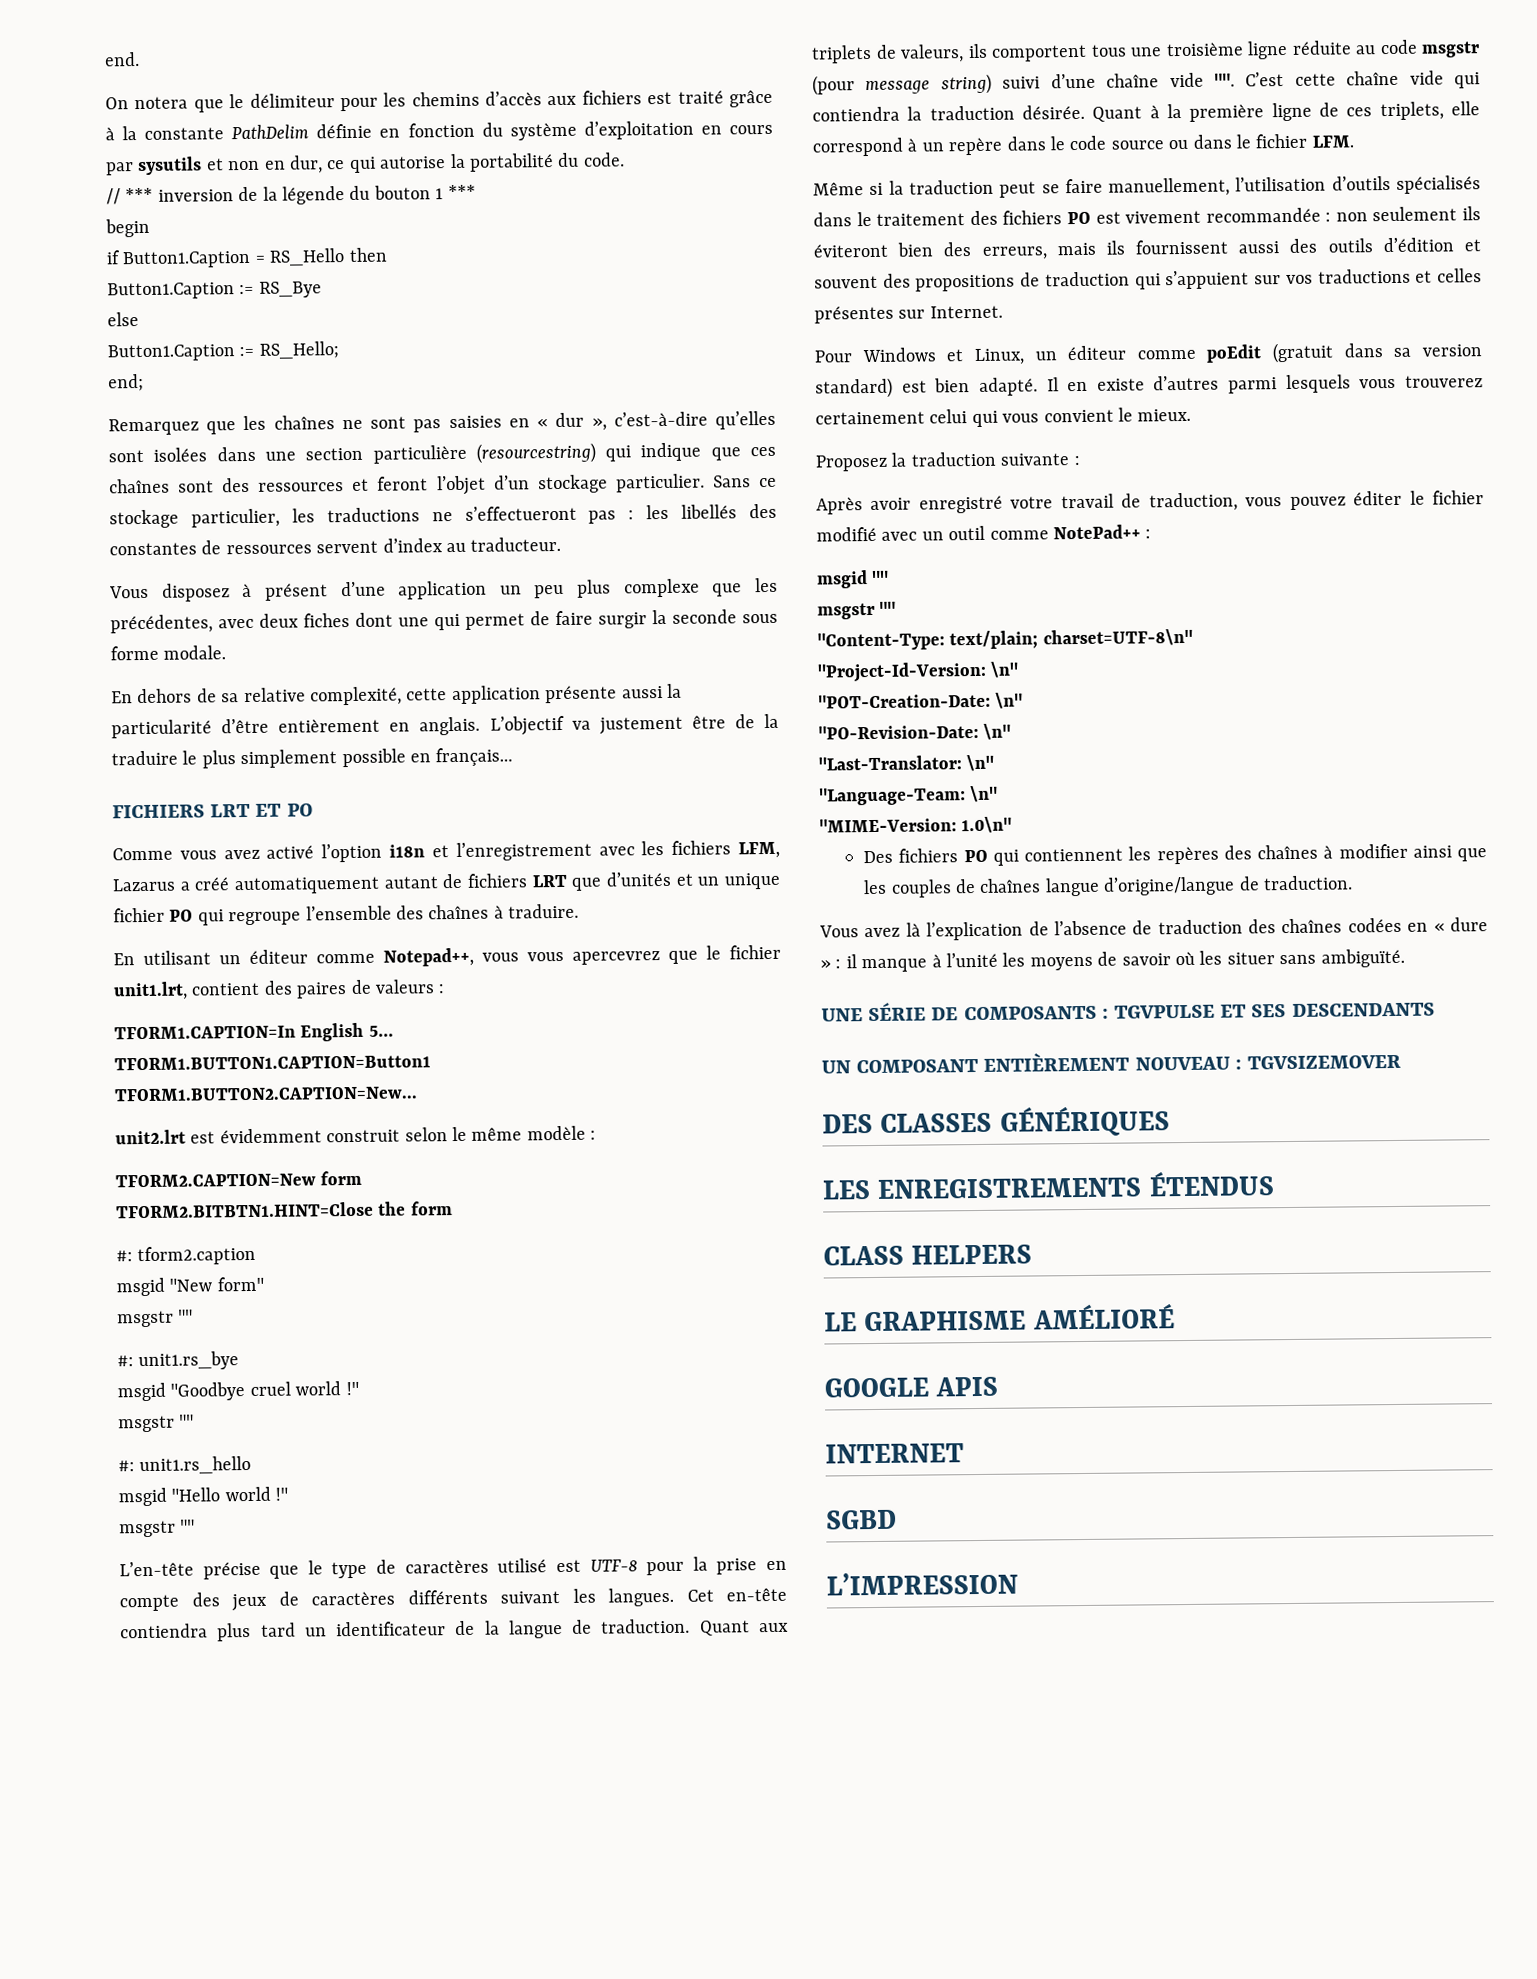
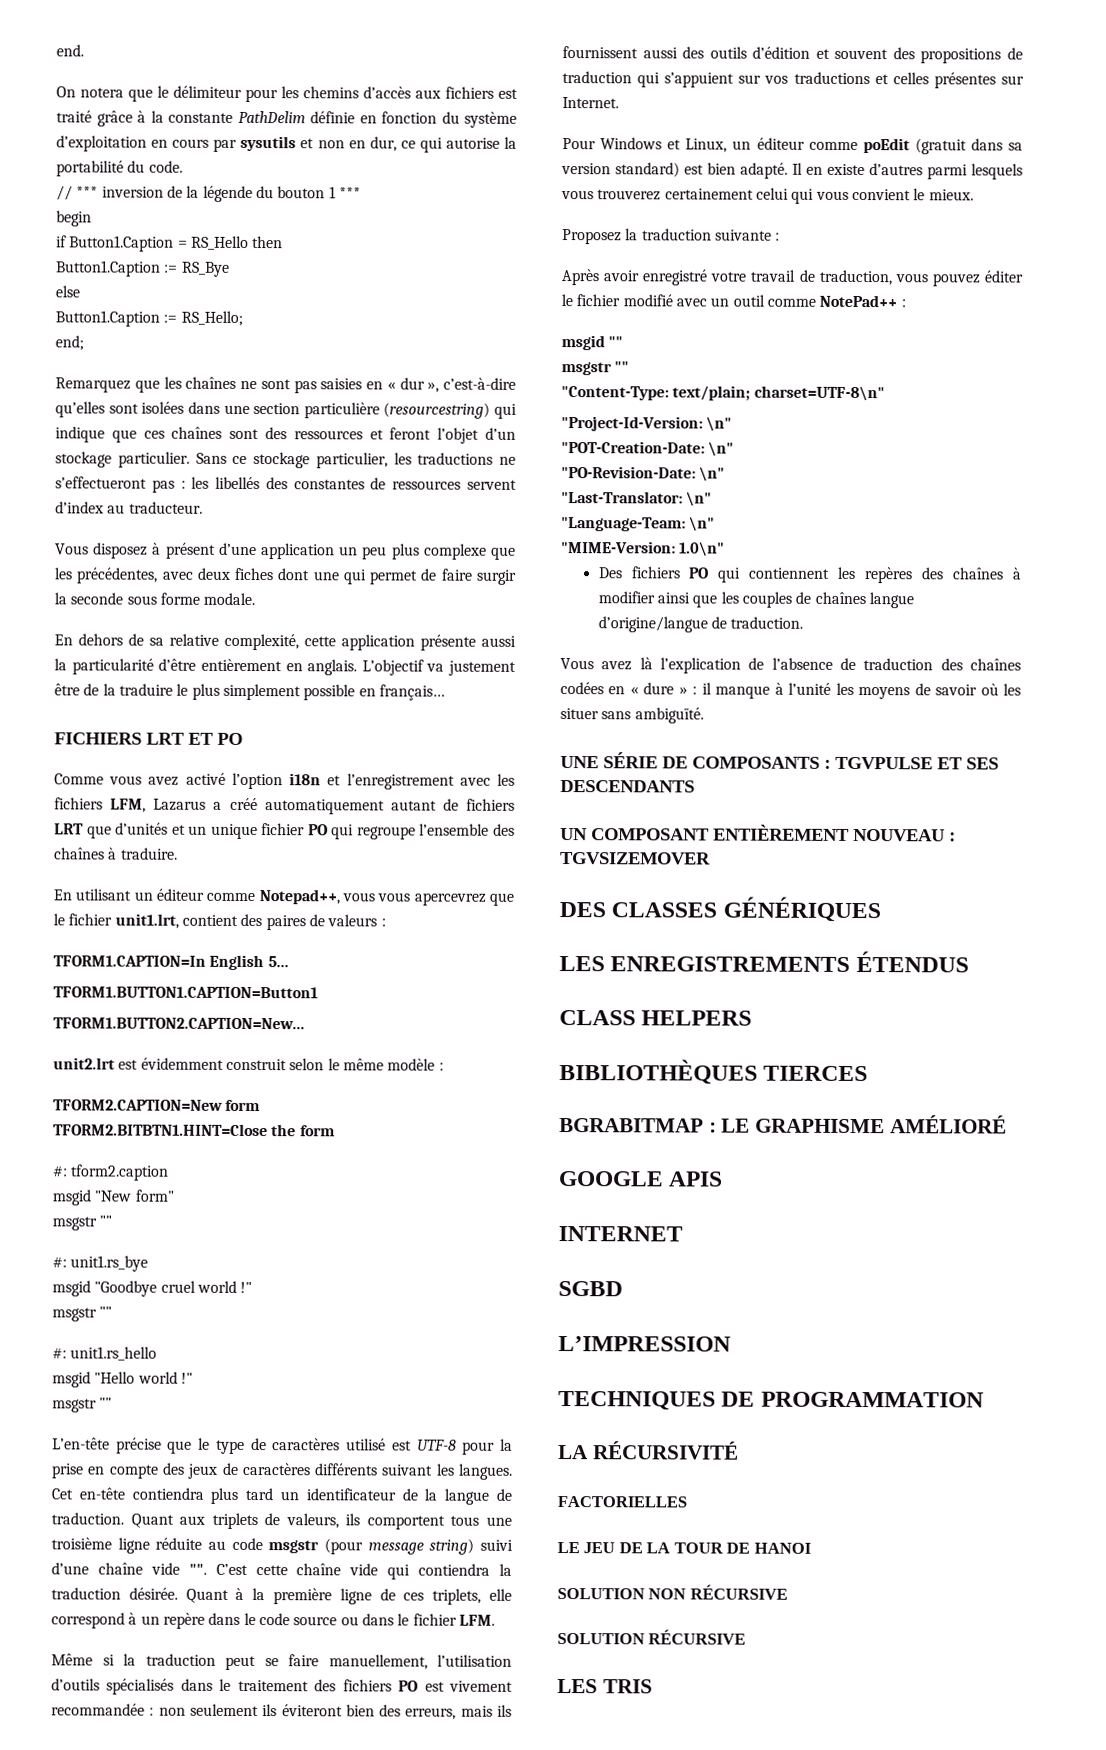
- LE GRAPHISME AMÉLIORÉ
+ BIBLIOTHÈQUES TIERCES
+ BGRABITMAP : LE GRAPHISME AMÉLIORÉ
+ TECHNIQUES DE PROGRAMMATION
+ LA RÉCURSIVITÉ
+ FACTORIELLES
+ LE JEU DE LA TOUR DE HANOI
+ SOLUTION NON RÉCURSIVE
+ SOLUTION RÉCURSIVE
+ LES TRIS

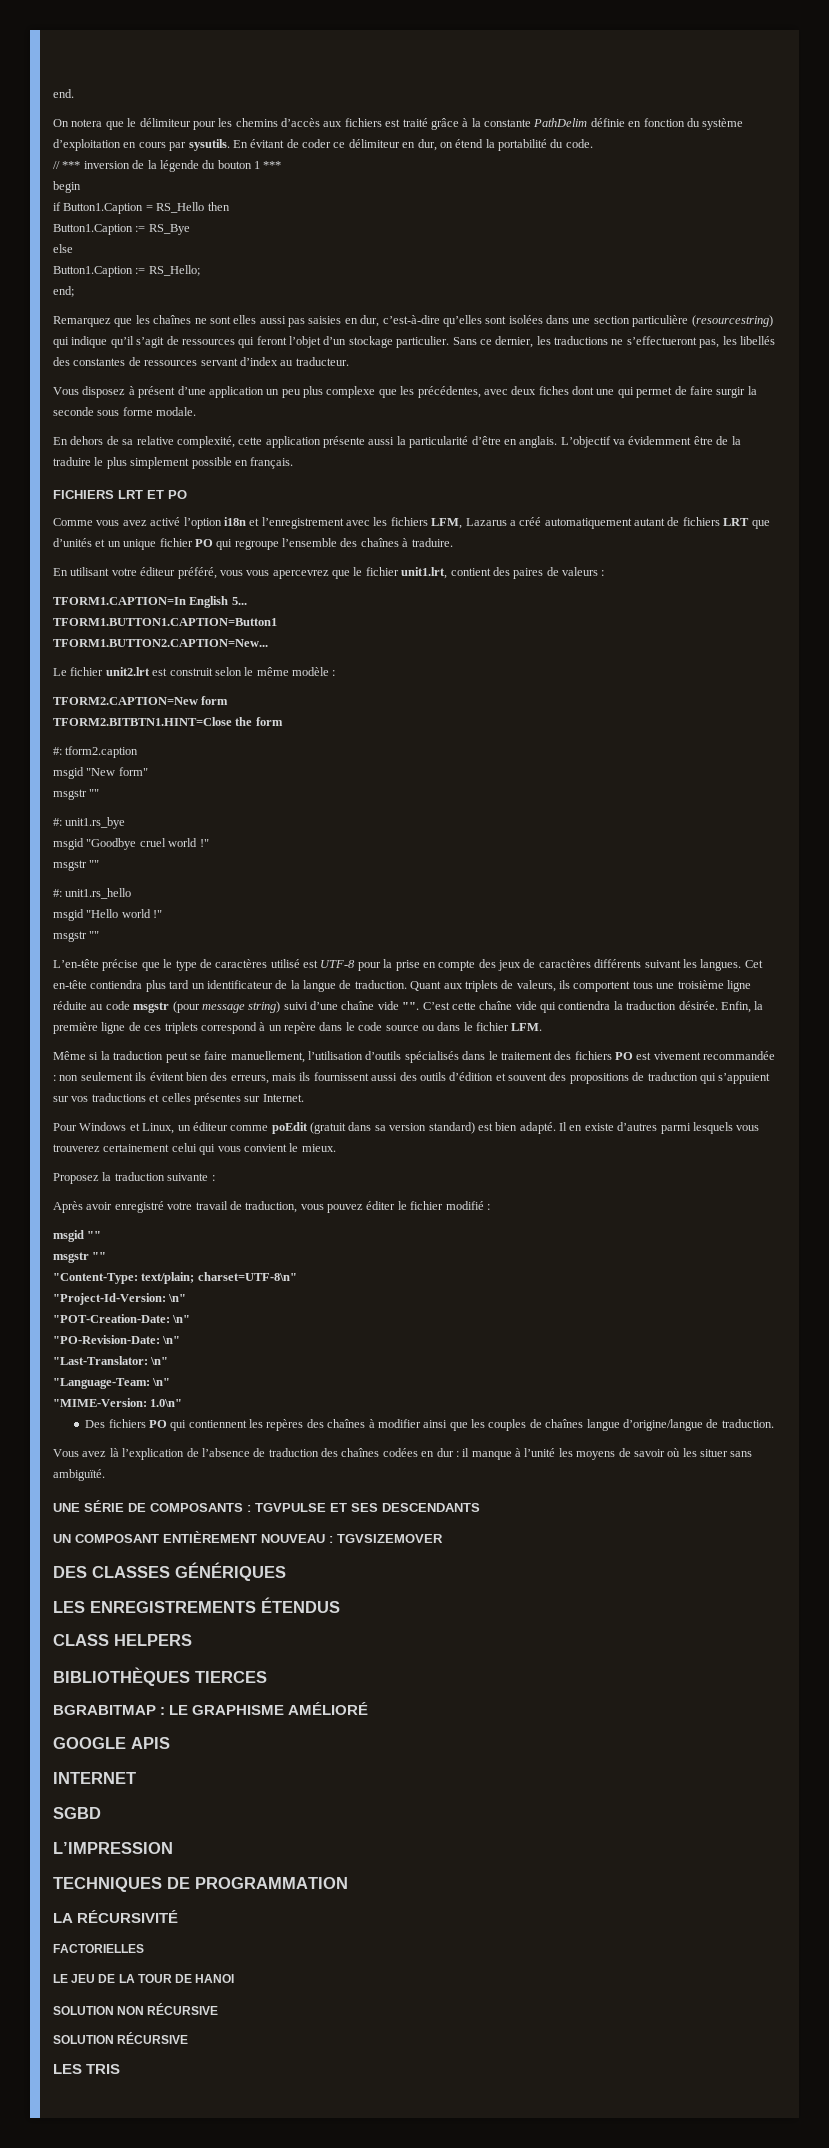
- On notera que le délimiteur pour les chemins d’accès aux fichiers est traité grâce à la constante PathDelim définie en fonction du système d’exploitation en cours par sysutils et non en dur, ce qui autorise la portabilité du code.
+ On notera que le délimiteur pour les chemins d’accès aux fichiers est traité grâce à la constante PathDelim définie en fonction du système d’exploitation en cours par sysutils. En évitant de coder ce délimiteur en dur, on étend la portabilité du code.
- Remarquez que les chaînes ne sont pas saisies en « dur », c’est-à-dire qu’elles sont isolées dans une section particulière (resourcestring) qui indique que ces chaînes sont des ressources et feront l’objet d’un stockage particulier.
+ Remarquez que les chaînes ne sont elles aussi pas saisies en dur, c’est-à-dire qu’elles sont isolées dans une section particulière (resourcestring) qui indique qu’il s’agit de ressources qui feront l’objet d’un stockage particulier.
- Sans ce stockage particulier, les traductions ne s’effectueront pas : les libellés des constantes de ressources servent d’index au traducteur.
+ Sans ce dernier, les traductions ne s’effectueront pas, les libellés des constantes de ressources servant d’index au traducteur.
- En dehors de sa relative complexité, cette application présente aussi la particularité d’être entièrement en anglais.
+ En dehors de sa relative complexité, cette application présente aussi la particularité d’être en anglais.
- L’objectif va justement être de la traduire le plus simplement possible en français…
+ L’objectif va évidemment être de la traduire le plus simplement possible en français.
- En utilisant un éditeur comme Notepad++, vous vous apercevrez que le fichier unit1.lrt, contient des paires de valeurs :
+ En utilisant votre éditeur préféré, vous vous apercevrez que le fichier unit1.lrt, contient des paires de valeurs :
- unit2.lrt est évidemment construit selon le même modèle :
+ Le fichier unit2.lrt est construit selon le même modèle :
- Quant à la première ligne de ces triplets, elle correspond à un repère dans le code source ou dans le fichier LFM.
+ Enfin, la première ligne de ces triplets correspond à un repère dans le code source ou dans le fichier LFM.
- Même si la traduction peut se faire manuellement, l’utilisation d’outils spécialisés dans le traitement des fichiers PO est vivement recommandée : non seulement ils éviteront bien des erreurs, mais ils fournissent aussi des outils d’édition et souvent des propositions de traduction qui s’appuient sur vos traductions et celles présentes sur Internet.
+ Même si la traduction peut se faire manuellement, l’utilisation d’outils spécialisés dans le traitement des fichiers PO est vivement recommandée : non seulement ils évitent bien des erreurs, mais ils fournissent aussi des outils d’édition et souvent des propositions de traduction qui s’appuient sur vos traductions et celles présentes sur Internet.
- Après avoir enregistré votre travail de traduction, vous pouvez éditer le fichier modifié avec un outil comme NotePad++ :
+ Après avoir enregistré votre travail de traduction, vous pouvez éditer le fichier modifié :
- Vous avez là l’explication de l’absence de traduction des chaînes codées en « dure » : il manque à l’unité les moyens de savoir où les situer sans ambiguïté.
+ Vous avez là l’explication de l’absence de traduction des chaînes codées en dur : il manque à l’unité les moyens de savoir où les situer sans ambiguïté.

